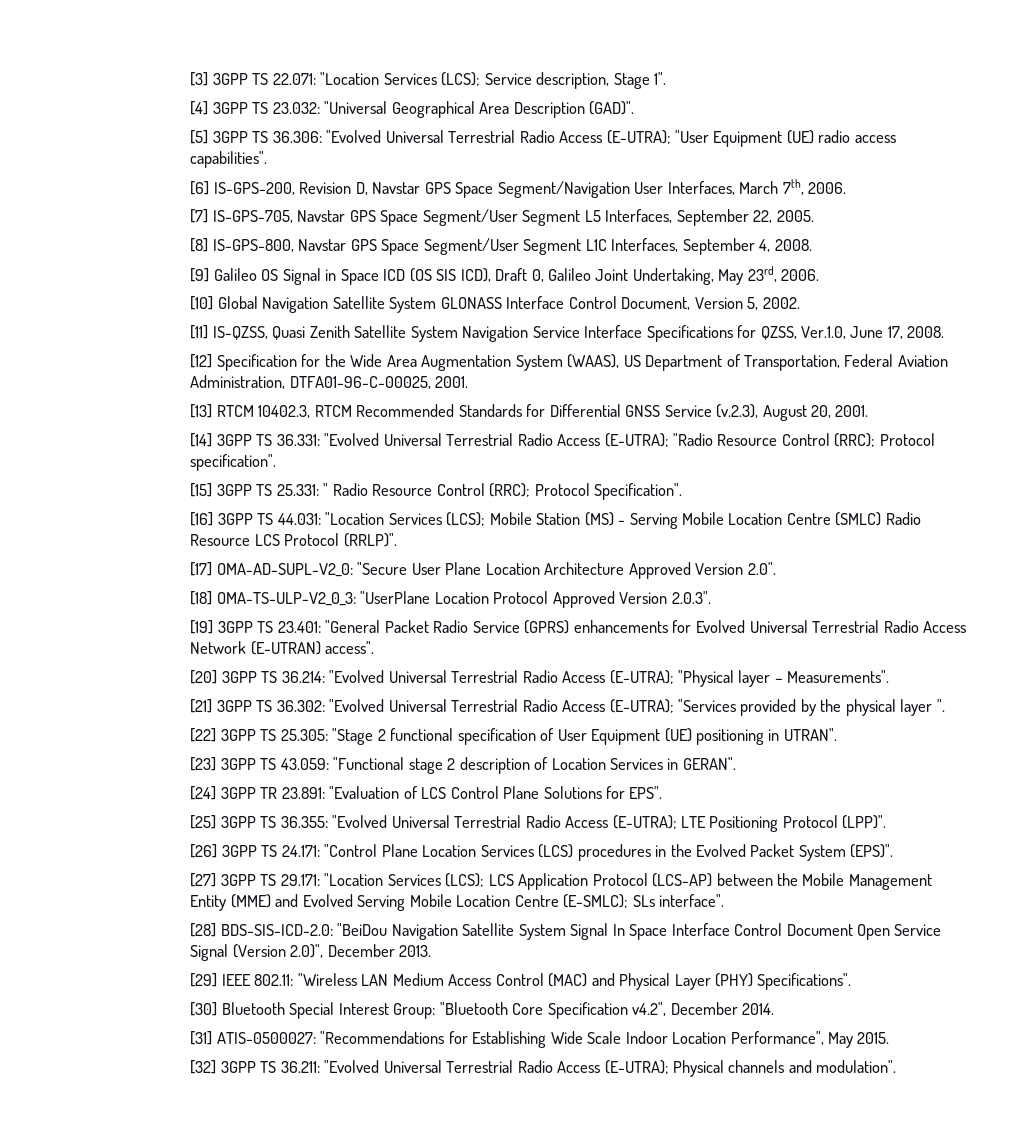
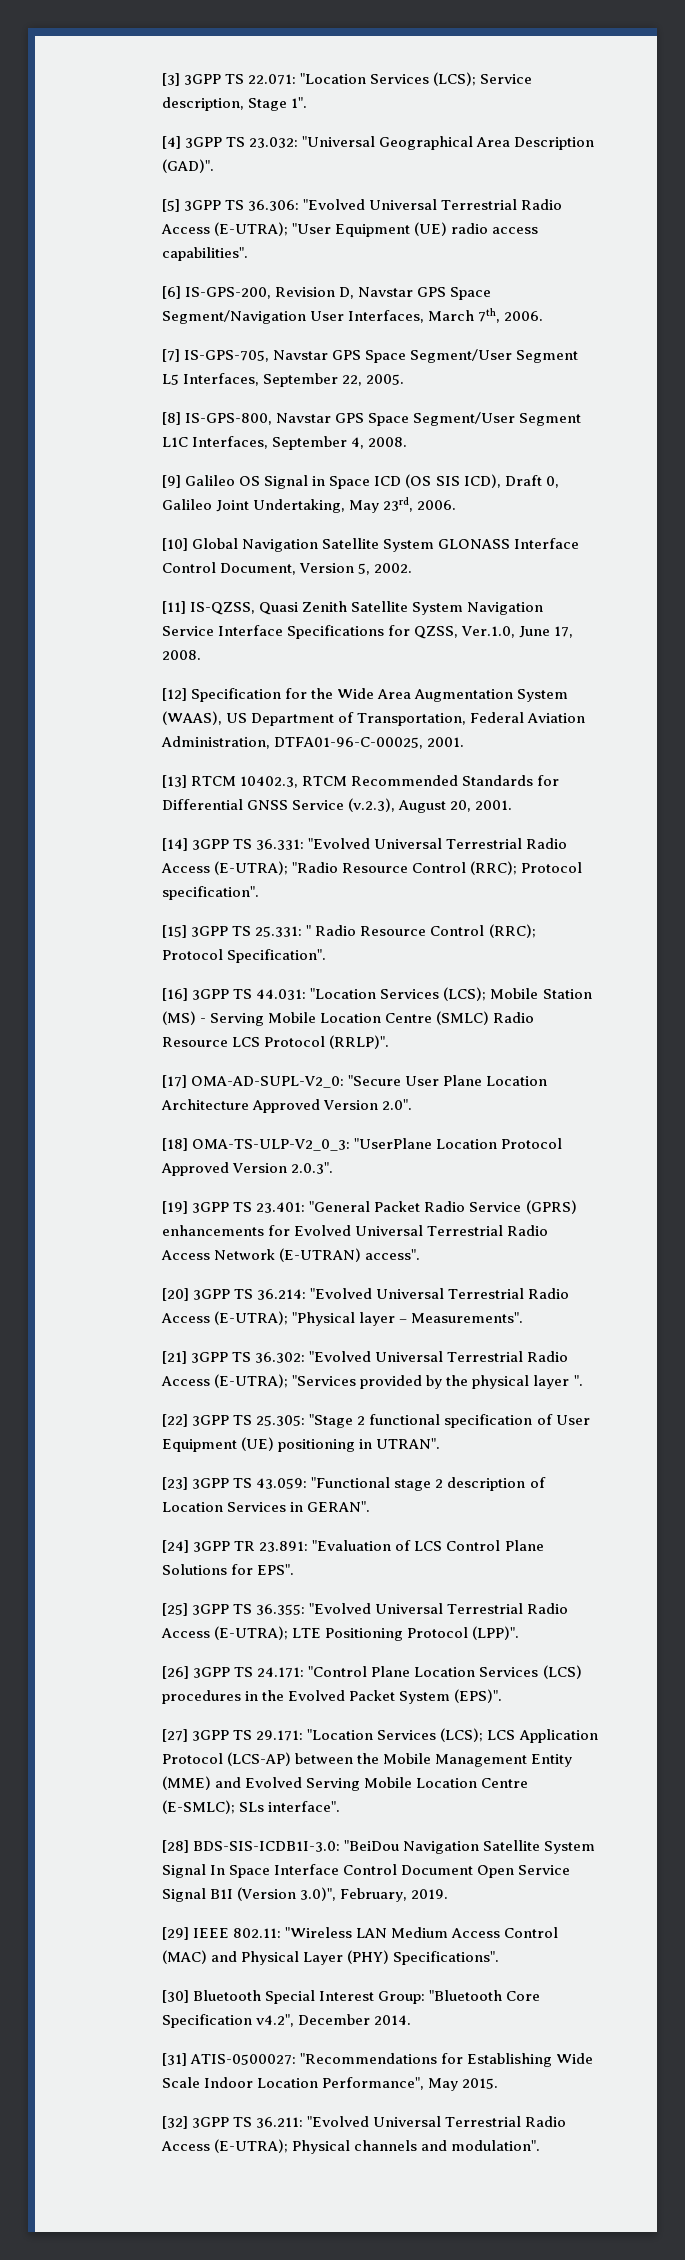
- [28] BDS-SIS-ICD-2.0: "BeiDou Navigation Satellite System Signal In Space Interface Control Document Open Service Signal (Version 2.0)", December 2013.
+ [28] BDS-SIS-ICDB1I-3.0: "BeiDou Navigation Satellite System Signal In Space Interface Control Document Open Service Signal B1I (Version 3.0)", February, 2019.

